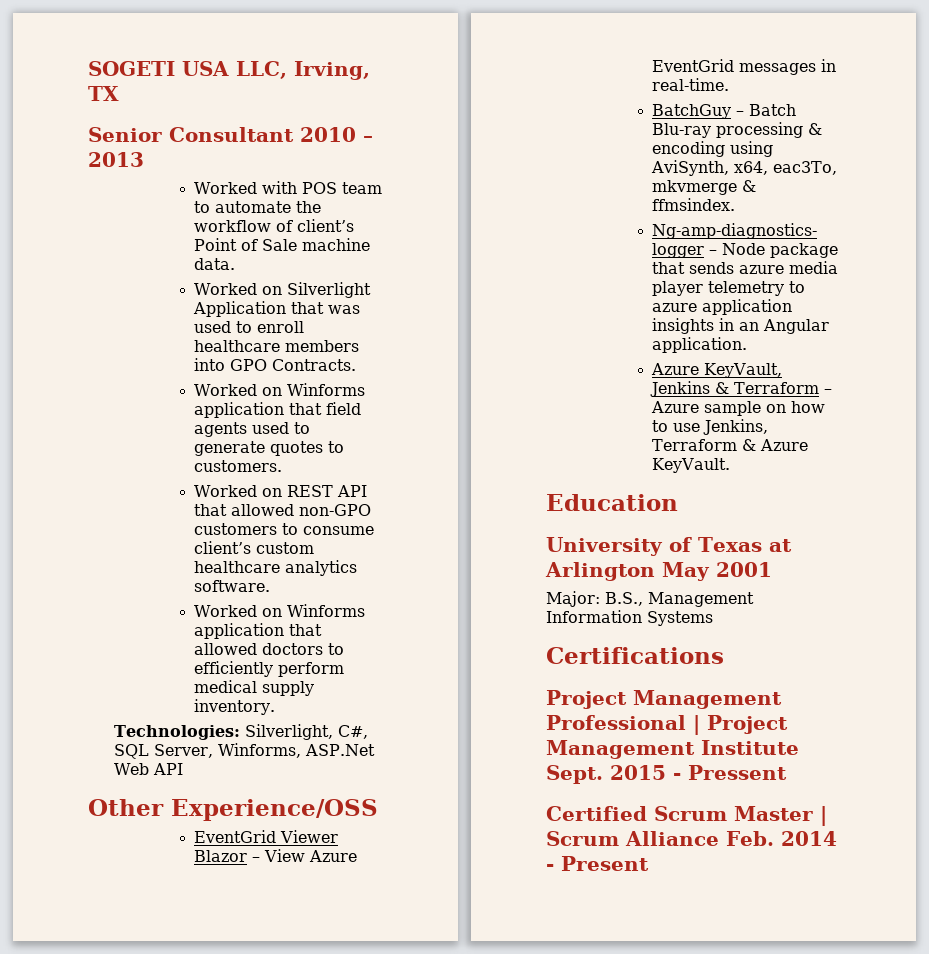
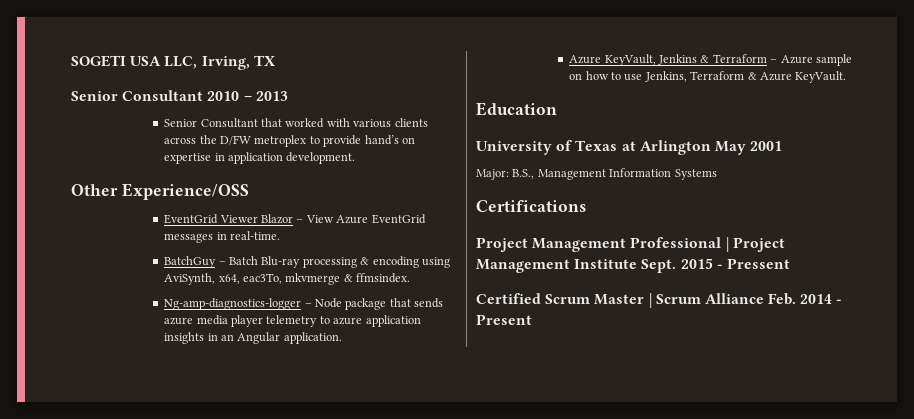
- Worked with POS team to automate the workflow of client’s Point of Sale machine data.
- Worked on Silverlight Application that was used to enroll healthcare members into GPO Contracts.
- Worked on Winforms application that field agents used to generate quotes to customers.
- Worked on REST API that allowed non-GPO customers to consume client’s custom healthcare analytics software.
- Worked on Winforms application that allowed doctors to efficiently perform medical supply inventory.
- Technologies: Silverlight, C#, SQL Server, Winforms, ASP.Net Web API
+ Senior Consultant that worked with various clients across the D/FW metroplex to provide hand’s on expertise in application development.

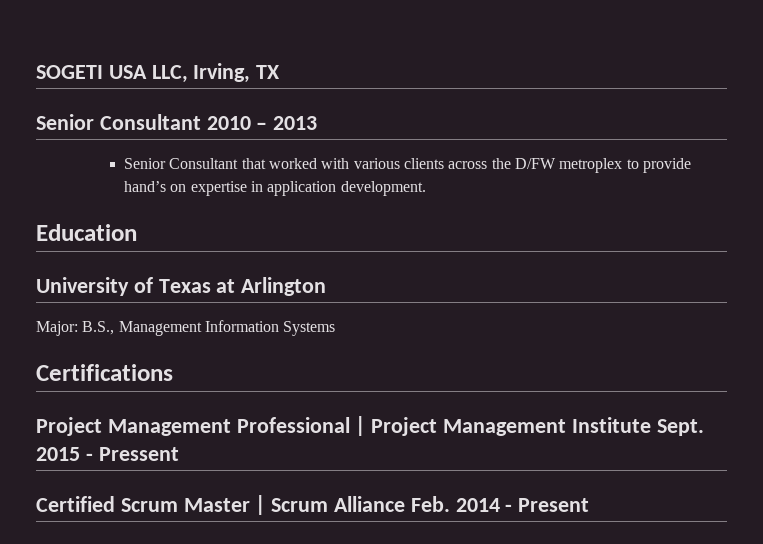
- Other Experience/OSS
- EventGrid Viewer Blazor – View Azure EventGrid messages in real-time.
- BatchGuy – Batch Blu-ray processing & encoding using AviSynth, x64, eac3To, mkvmerge & ffmsindex.
- Ng-amp-diagnostics-logger – Node package that sends azure media player telemetry to azure application insights in an Angular application.
- Azure KeyVault, Jenkins & Terraform – Azure sample on how to use Jenkins, Terraform & Azure KeyVault.
- University of Texas at Arlington May 2001
+ University of Texas at Arlington

